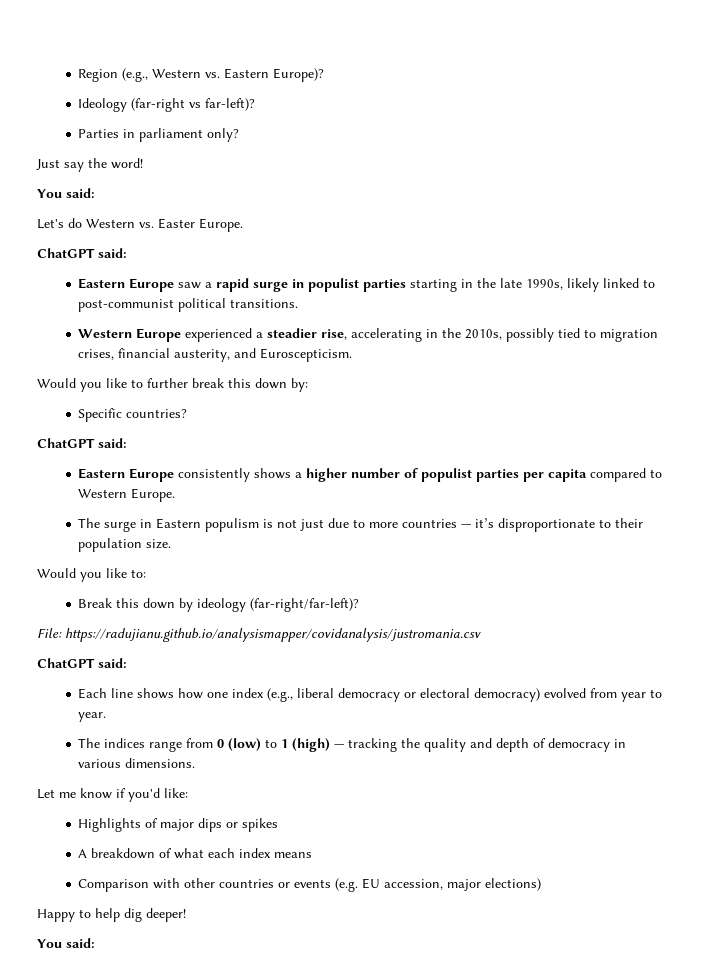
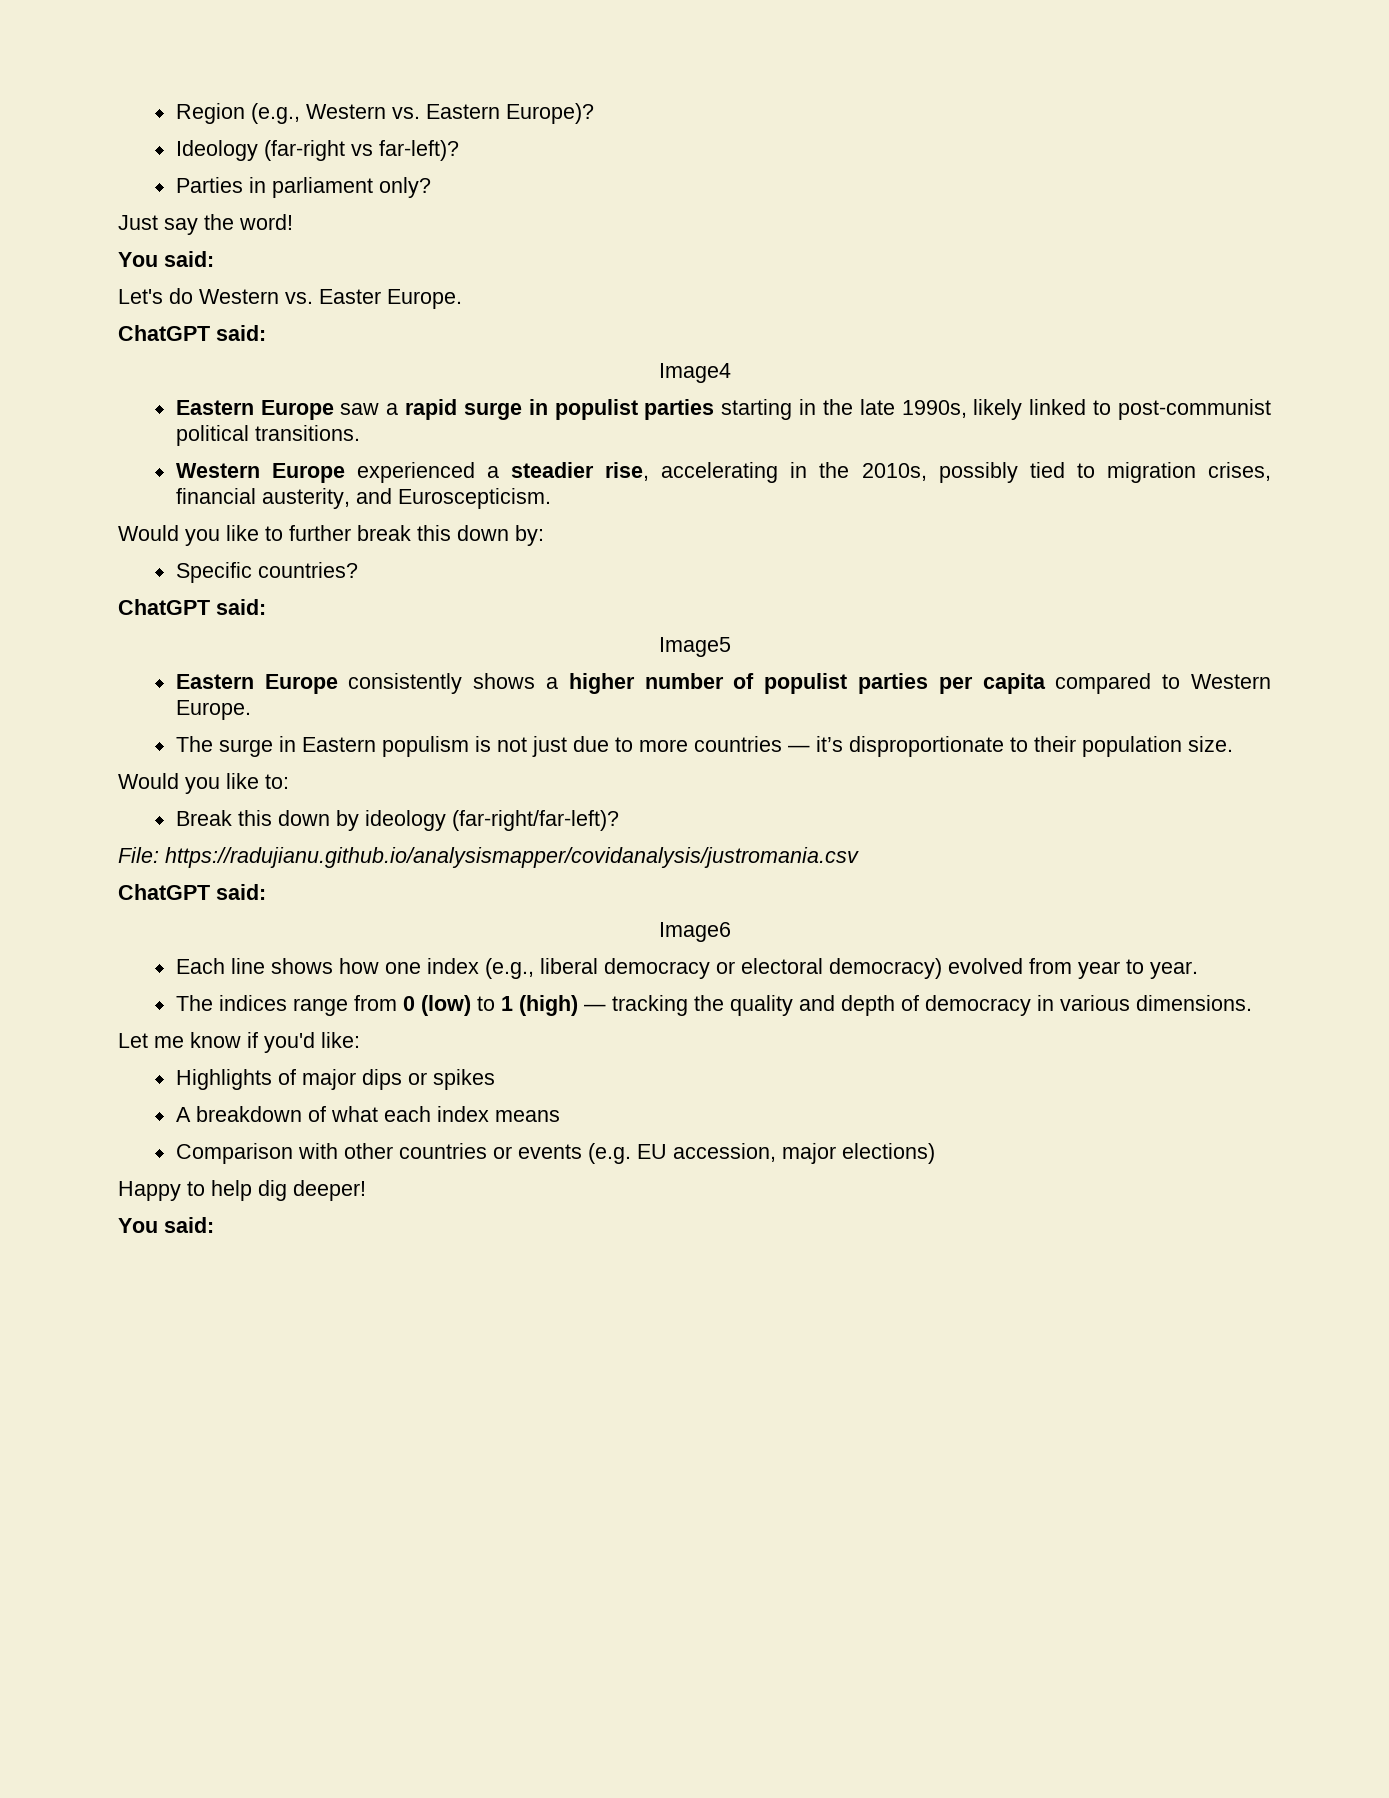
+ Image4
+ Image5
+ Image6

